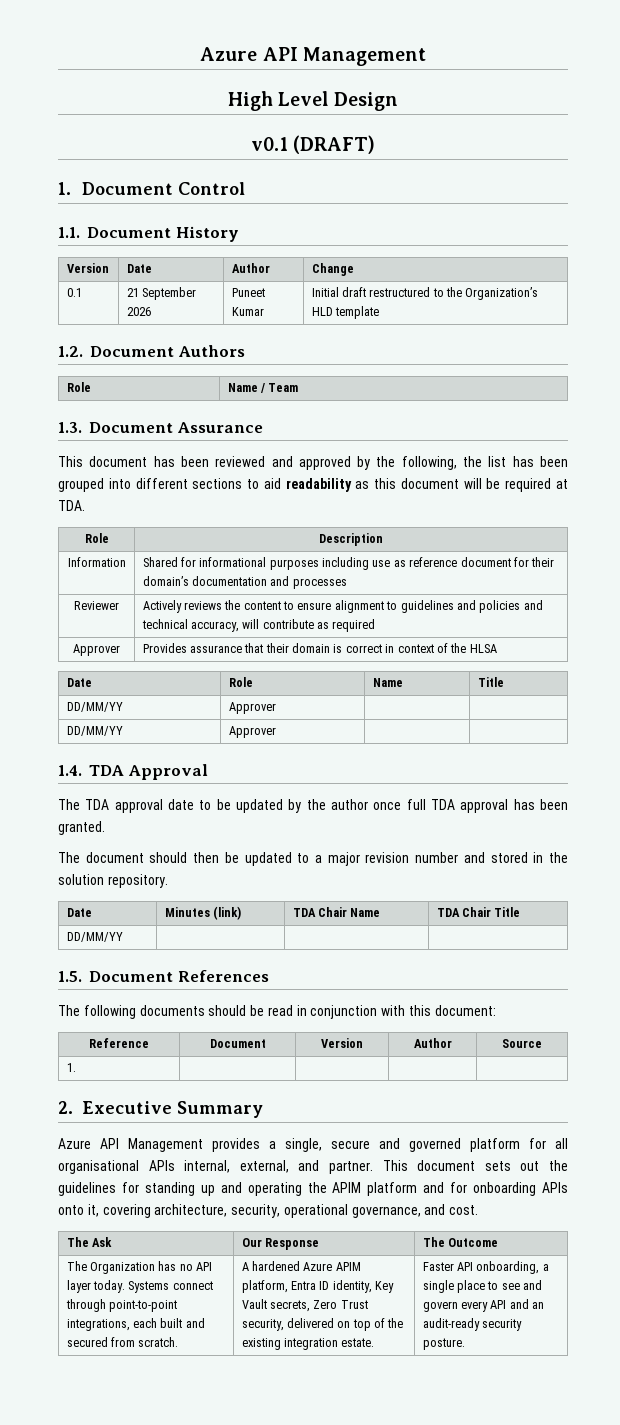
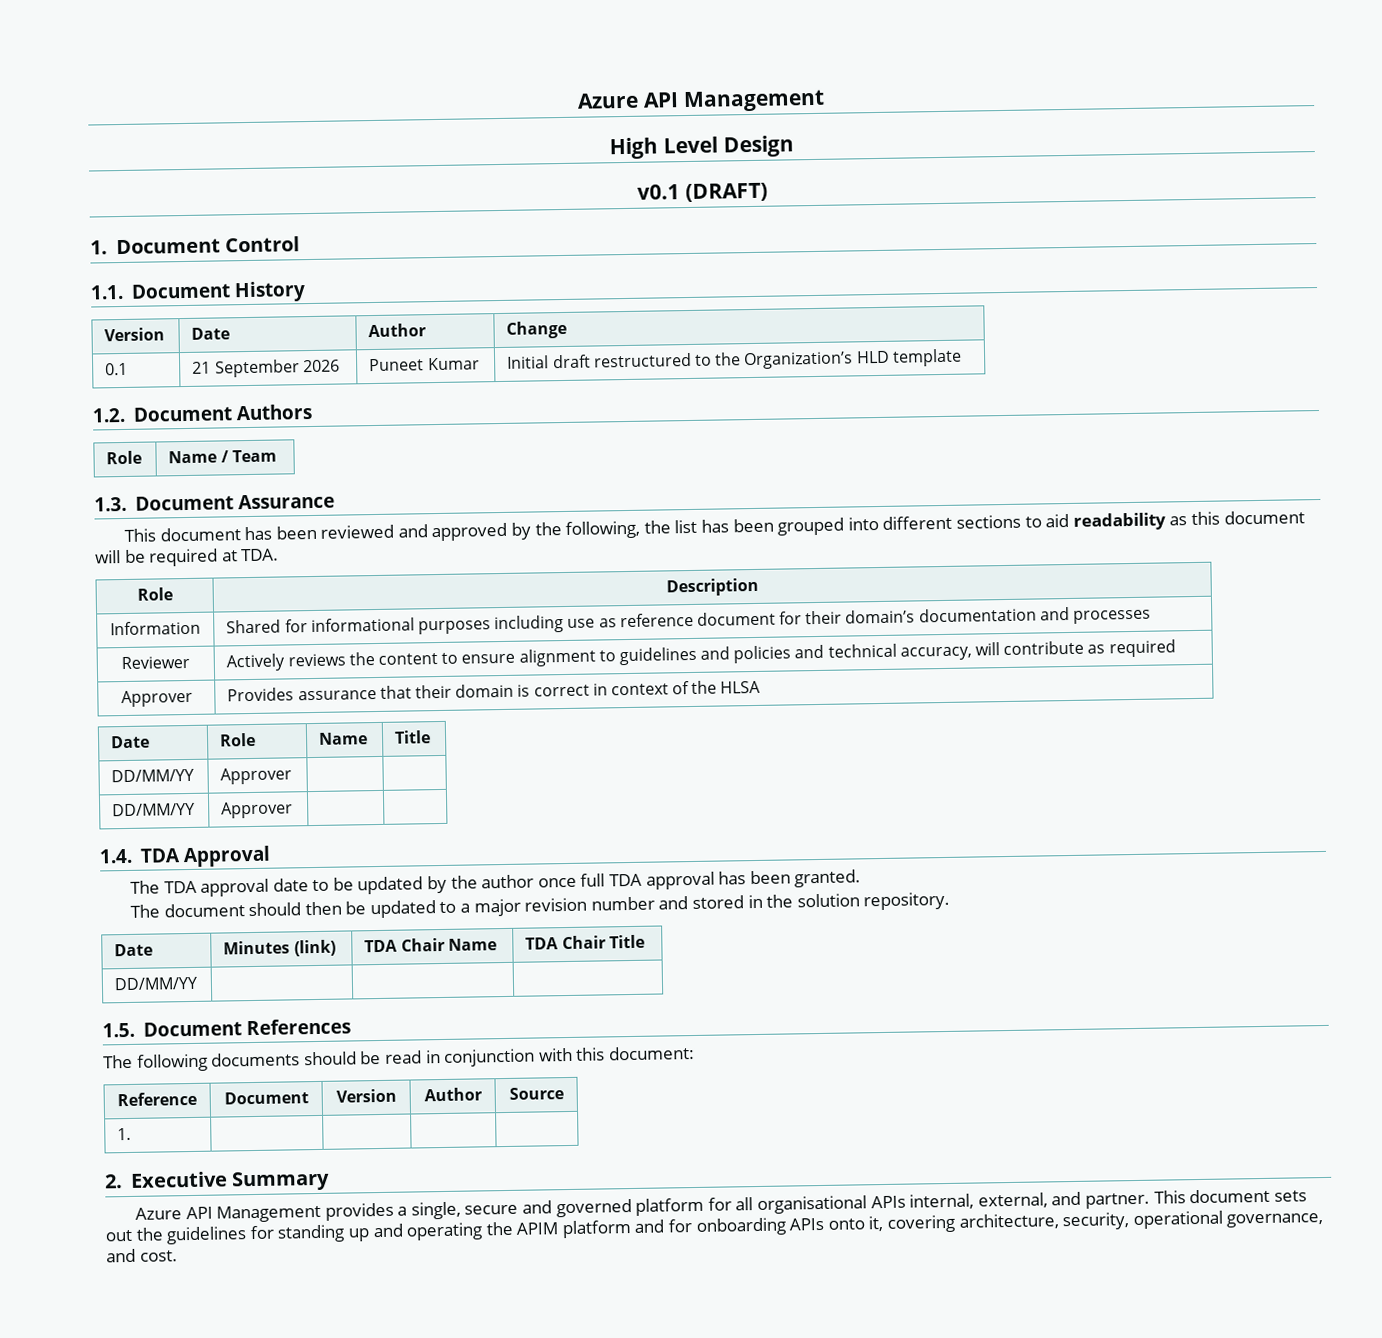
- The Ask | Our Response | The Outcome
- The Organization has no API layer today. Systems connect through point-to-point integrations, each built and secured from scratch. | A hardened Azure APIM platform, Entra ID identity, Key Vault secrets, Zero Trust security, delivered on top of the existing integration estate. | Faster API onboarding, a single place to see and govern every API and an audit-ready security posture.

